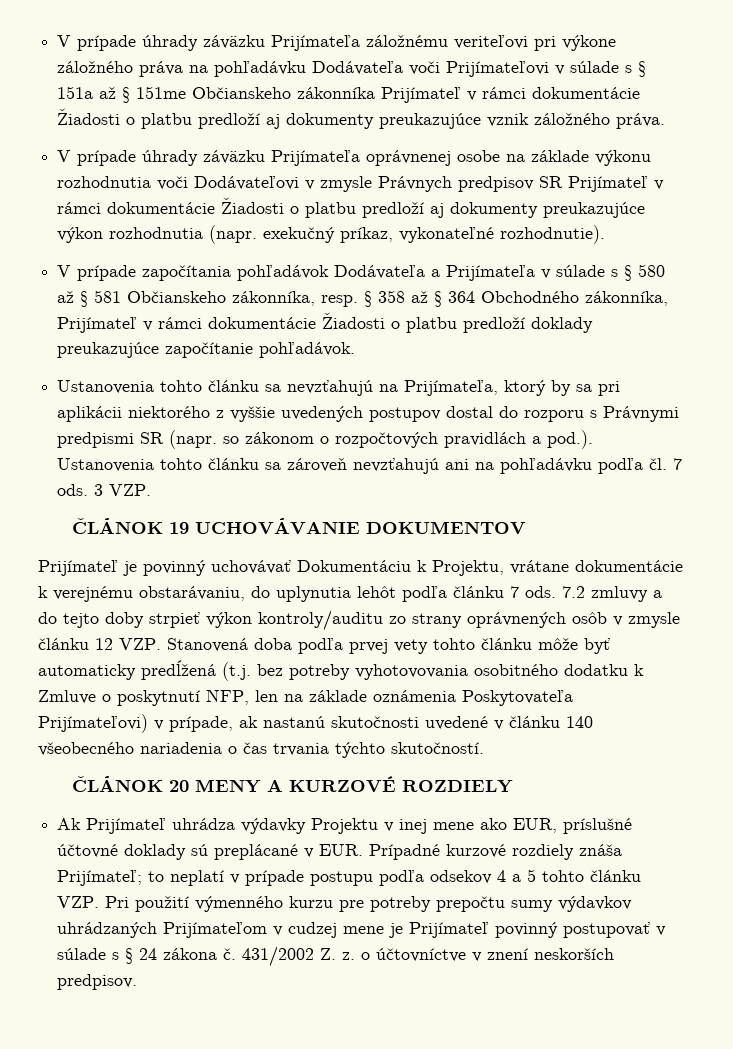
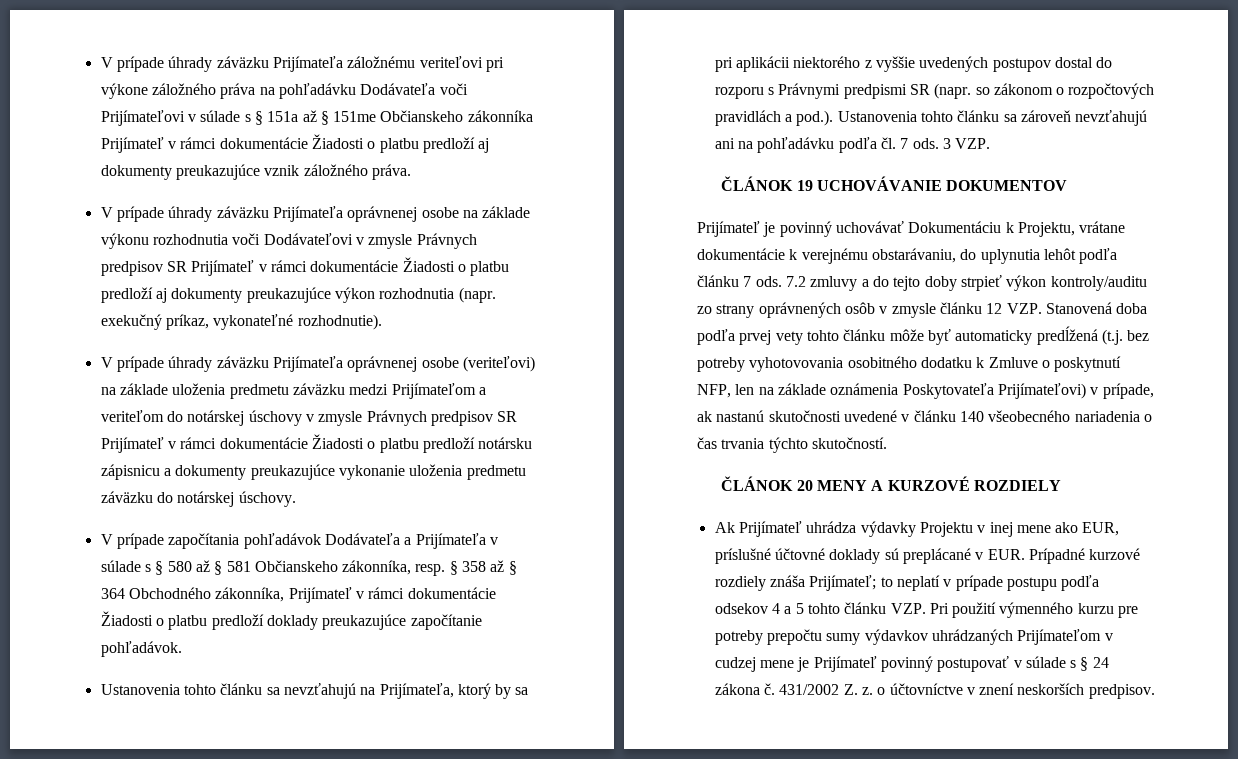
+ V prípade úhrady záväzku Prijímateľa oprávnenej osobe (veriteľovi) na základe uloženia predmetu záväzku medzi Prijímateľom a veriteľom do notárskej úschovy v zmysle Právnych predpisov SR Prijímateľ v rámci dokumentácie Žiadosti o platbu predloží notársku zápisnicu a dokumenty preukazujúce vykonanie uloženia predmetu záväzku do notárskej úschovy.

